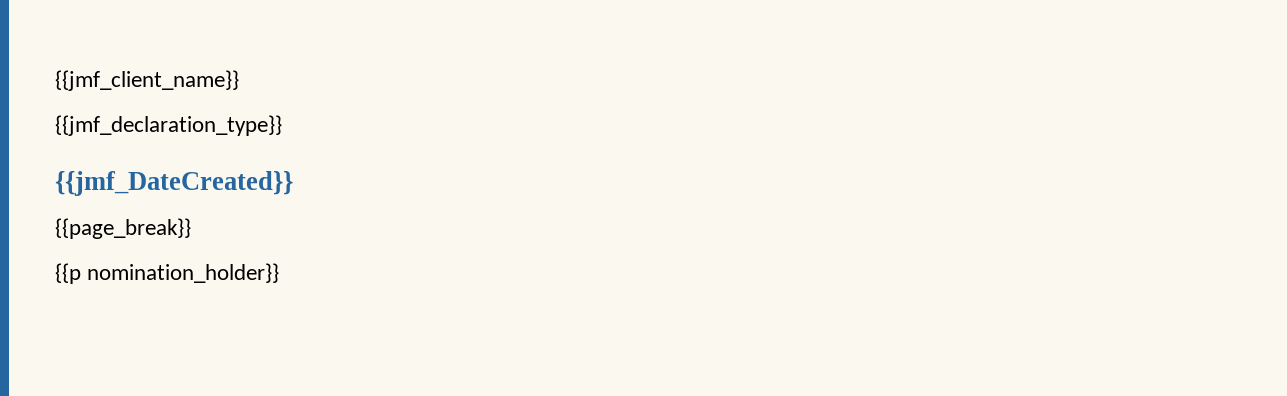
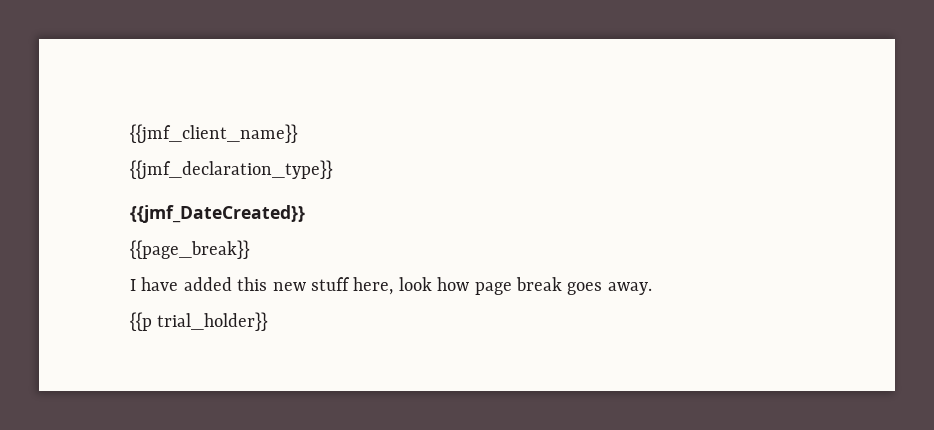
+ I have added this new stuff here, look how page break goes away.
- {{p nomination_holder}}
+ {{p trial_holder}}

